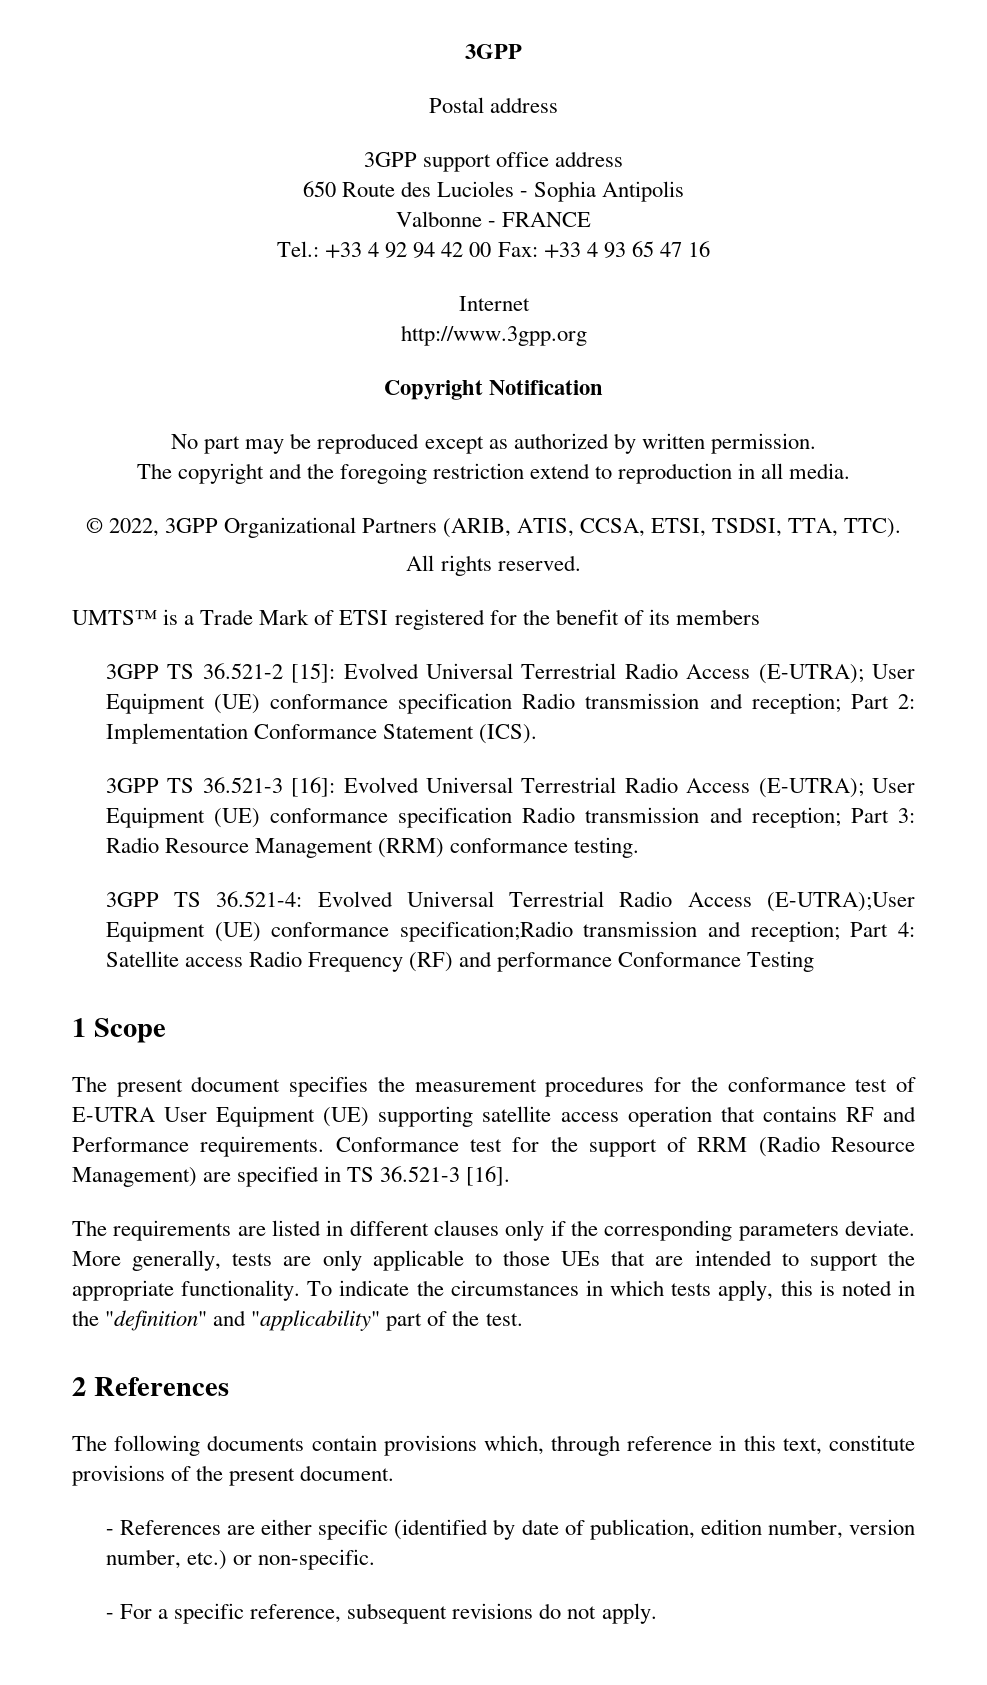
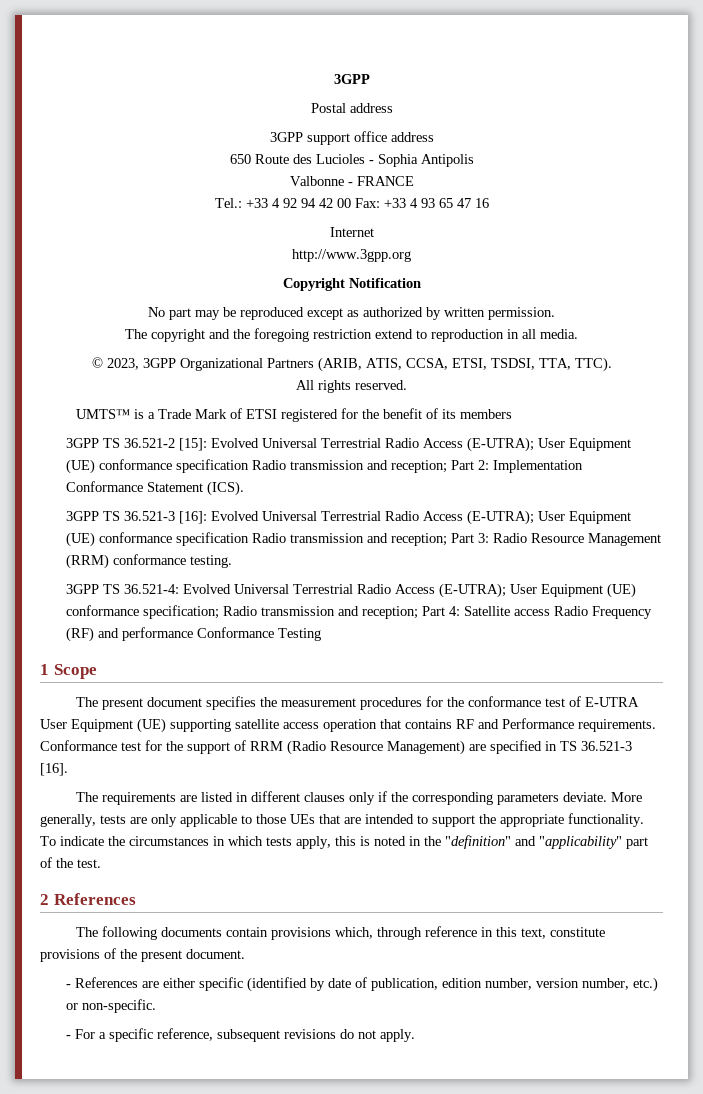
- © 2022, 3GPP Organizational Partners (ARIB, ATIS, CCSA, ETSI, TSDSI, TTA, TTC).
+ © 2023, 3GPP Organizational Partners (ARIB, ATIS, CCSA, ETSI, TSDSI, TTA, TTC).
- 3GPP TS 36.521-4: Evolved Universal Terrestrial Radio Access (E-UTRA);User Equipment (UE) conformance specification;Radio transmission and reception; Part 4: Satellite access Radio Frequency (RF) and performance Conformance Testing
+ 3GPP TS 36.521-4: Evolved Universal Terrestrial Radio Access (E-UTRA); User Equipment (UE) conformance specification; Radio transmission and reception; Part 4: Satellite access Radio Frequency (RF) and performance Conformance Testing

